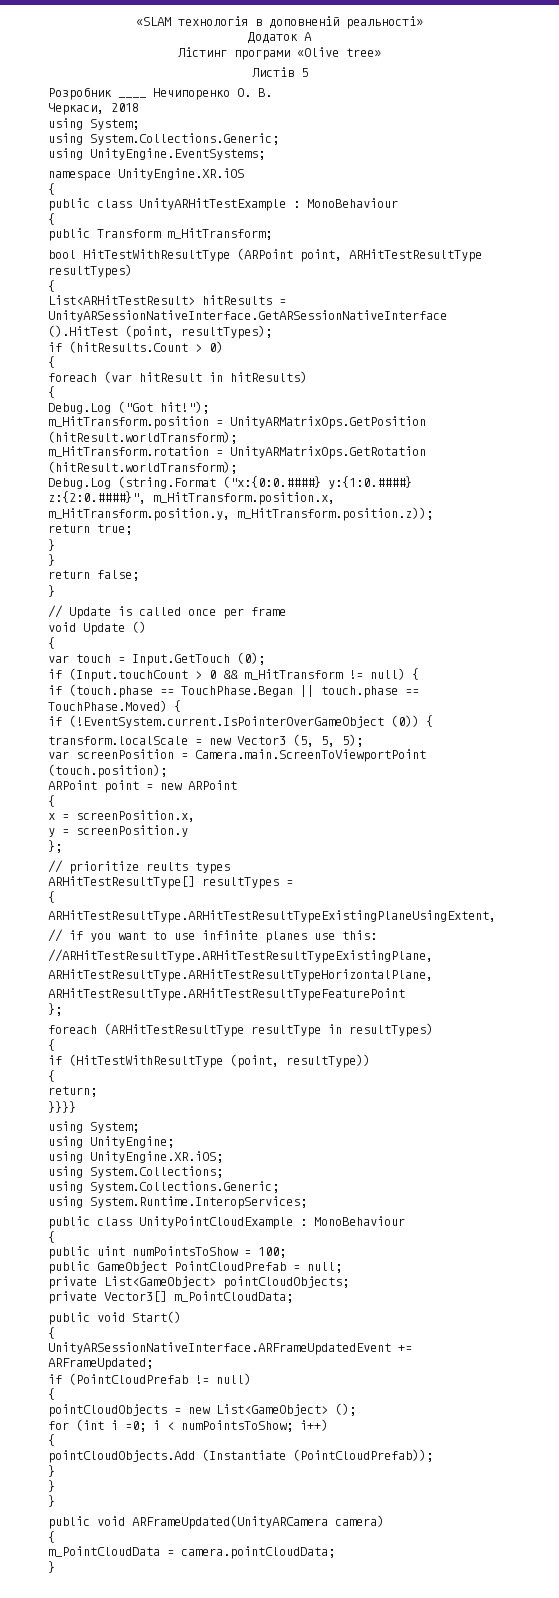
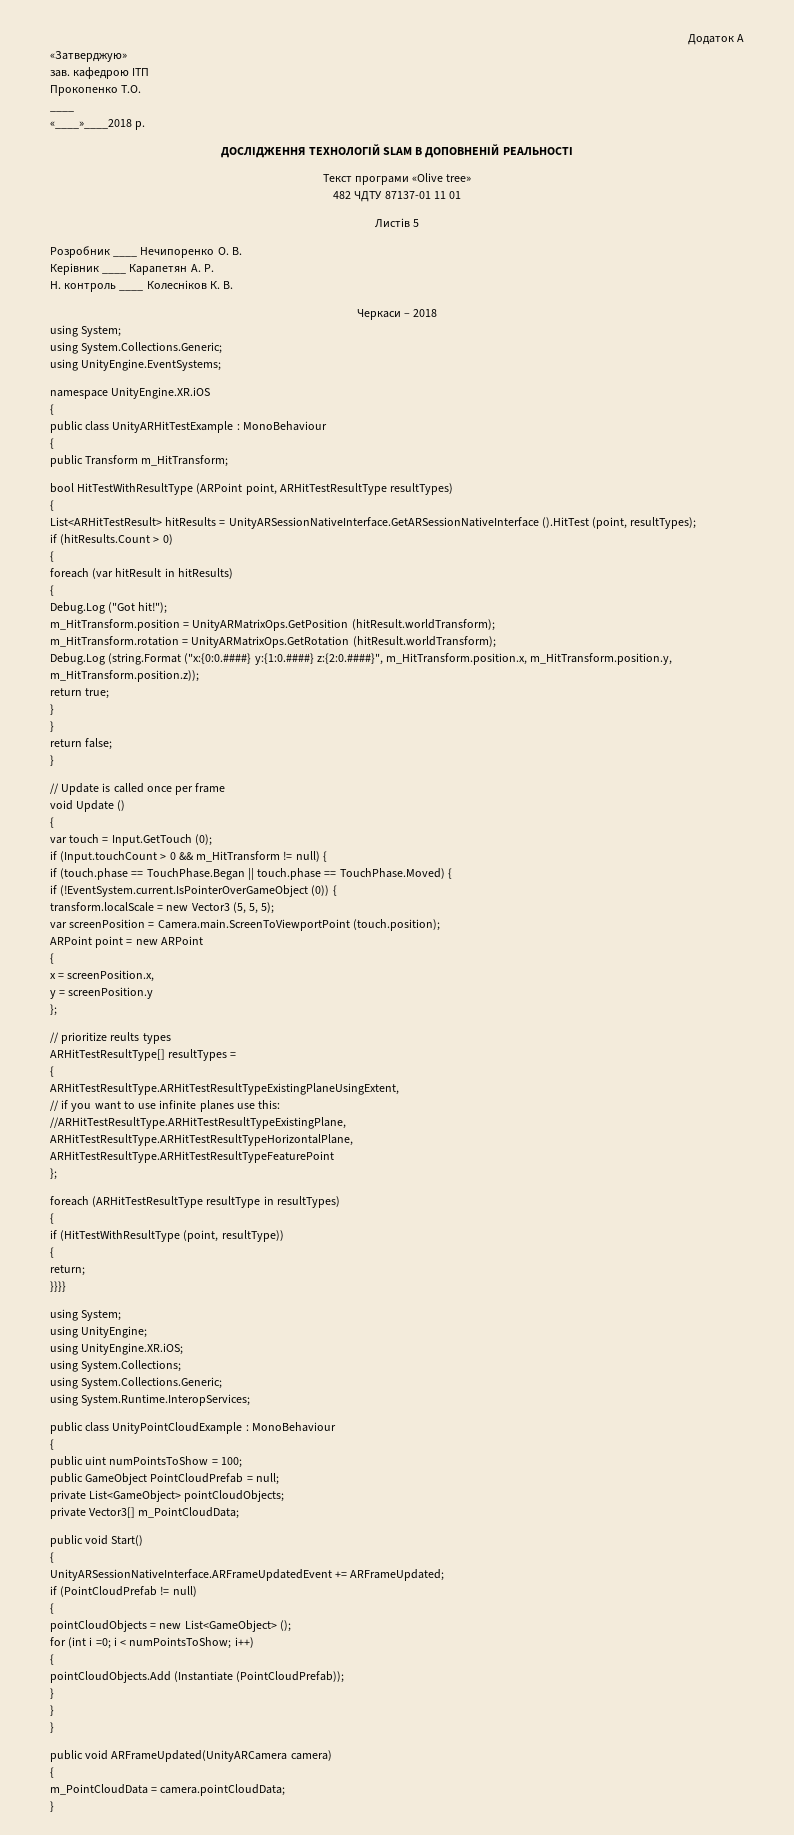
- «SLAM технологія в доповненій реальності»
  Додаток А
- Лістинг програми «Olive tree»
+ «Затверджую»
+ зав. кафедрою ІТП
+ Прокопенко Т.О.
+ ____
+ «____»____2018 р.
+ ДОСЛІДЖЕННЯ ТЕХНОЛОГІЙ SLAM В ДОПОВНЕНІЙ РЕАЛЬНОСТІ
+ Текст програми «Olive tree»
+ 482 ЧДТУ 87137-01 11 01
- Черкаси, 2018
+ Керівник ____ Карапетян А. Р.
+ Н. контроль ____ Колесніков К. В.
+ Черкаси – 2018

